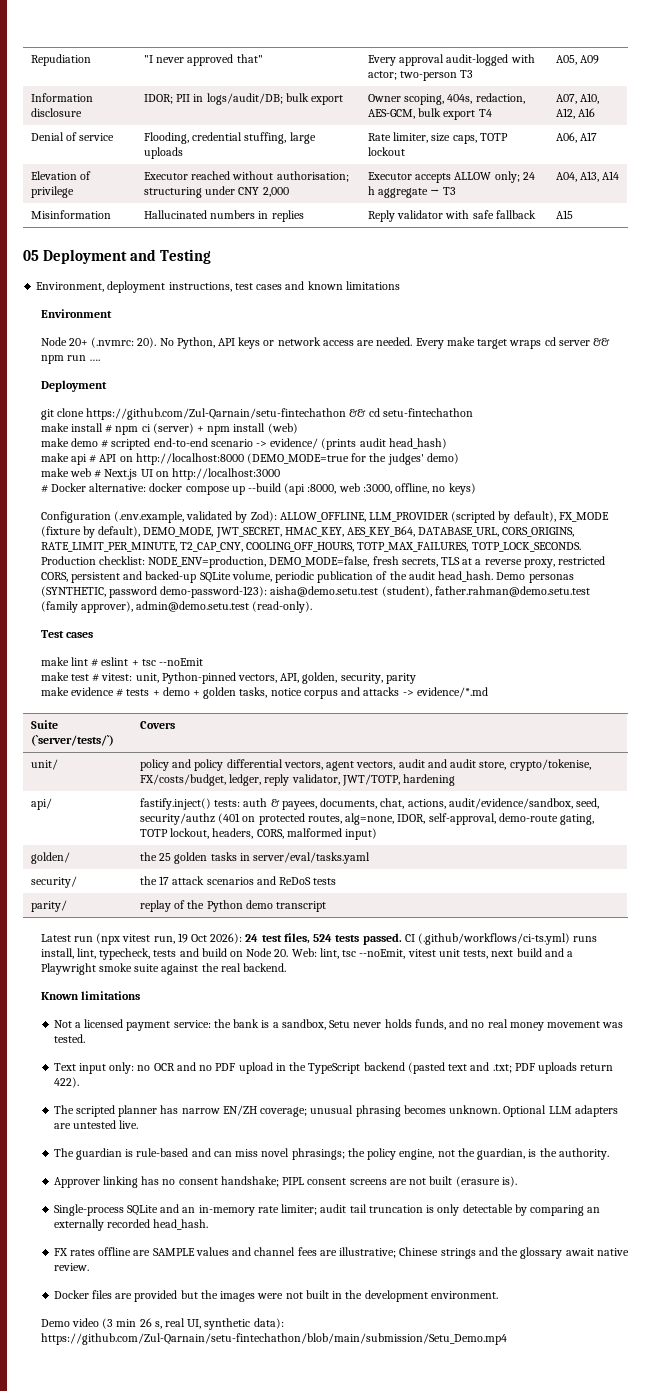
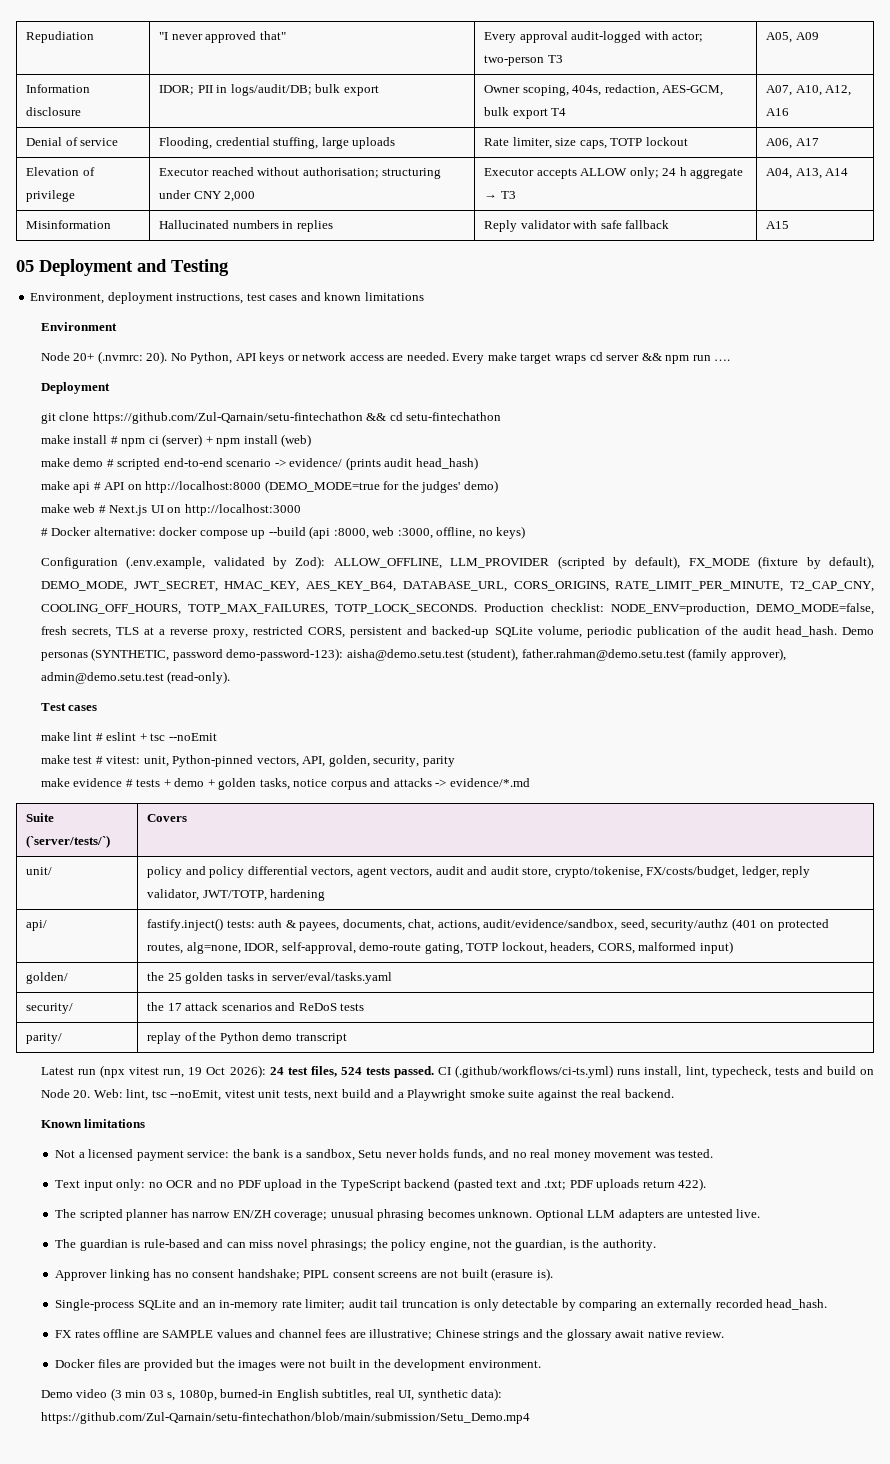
- Demo video (3 min 26 s, real UI, synthetic data): https://github.com/Zul-Qarnain/setu-fintechathon/blob/main/submission/Setu_Demo.mp4
+ Demo video (3 min 03 s, 1080p, burned-in English subtitles, real UI, synthetic data): https://github.com/Zul-Qarnain/setu-fintechathon/blob/main/submission/Setu_Demo.mp4

